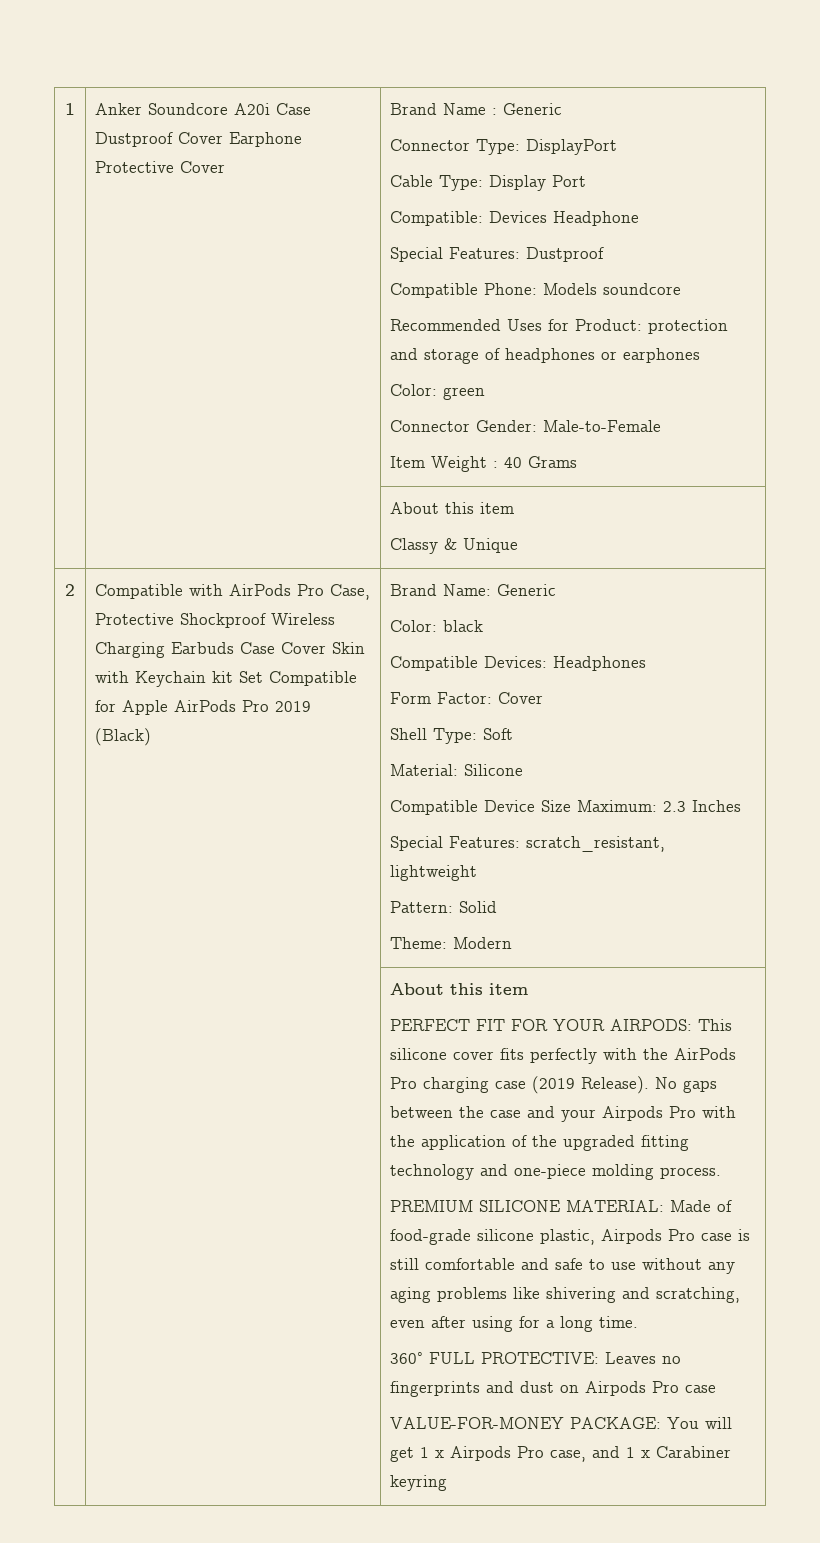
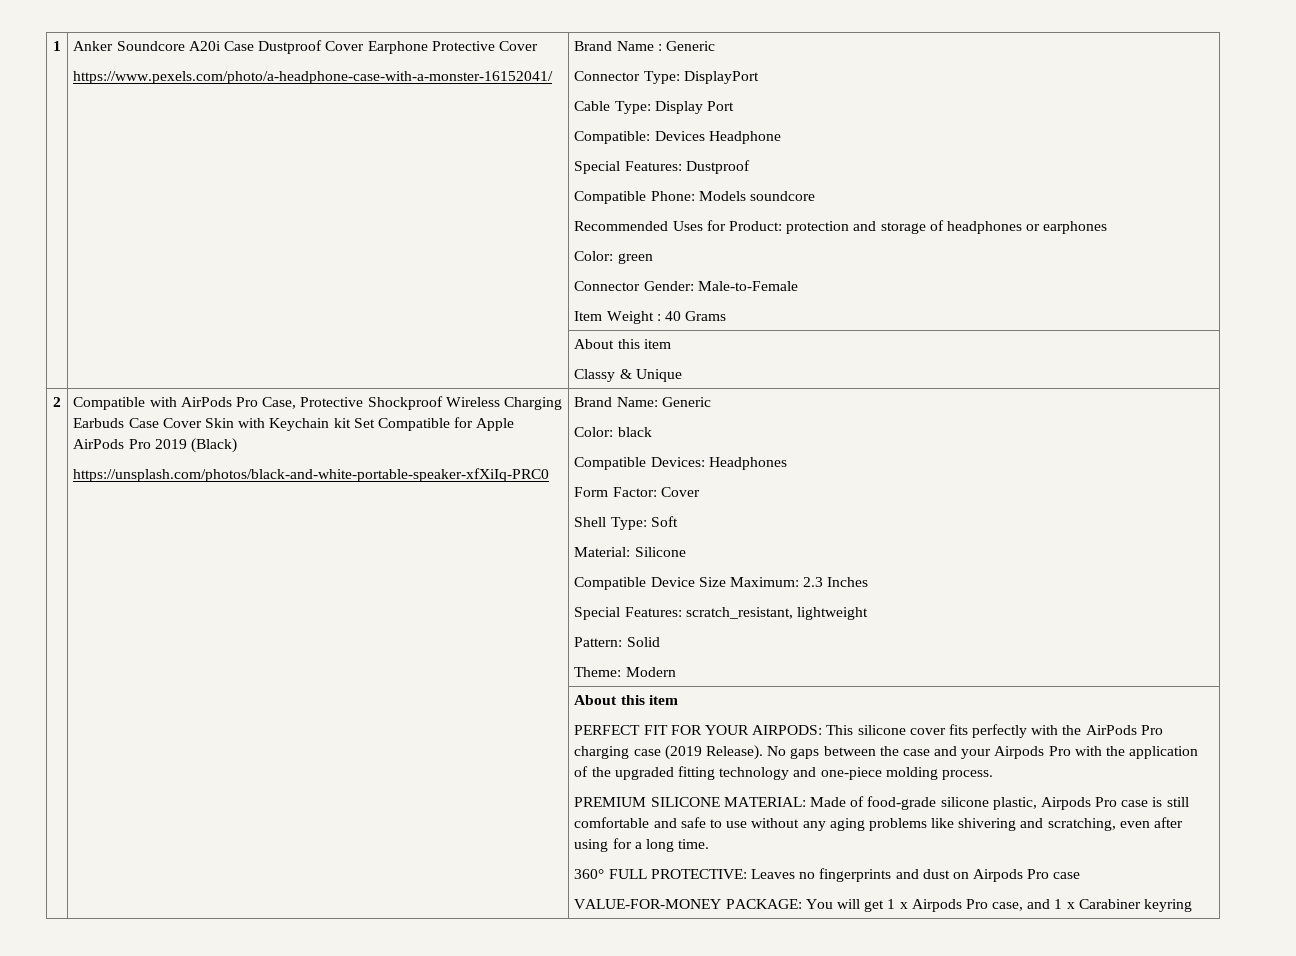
+ https://www.pexels.com/photo/a-headphone-case-with-a-monster-16152041/
+ https://unsplash.com/photos/black-and-white-portable-speaker-xfXiIq-PRC0

